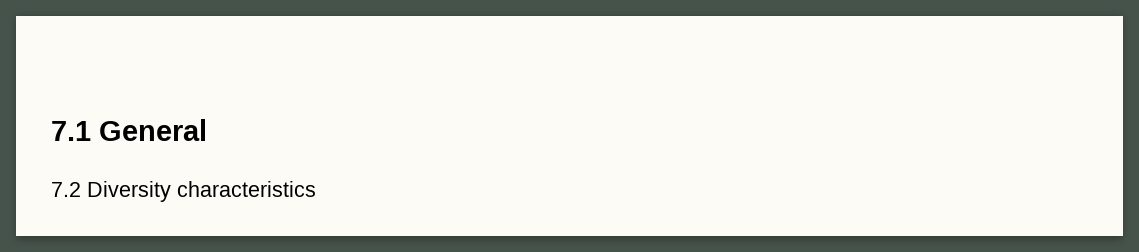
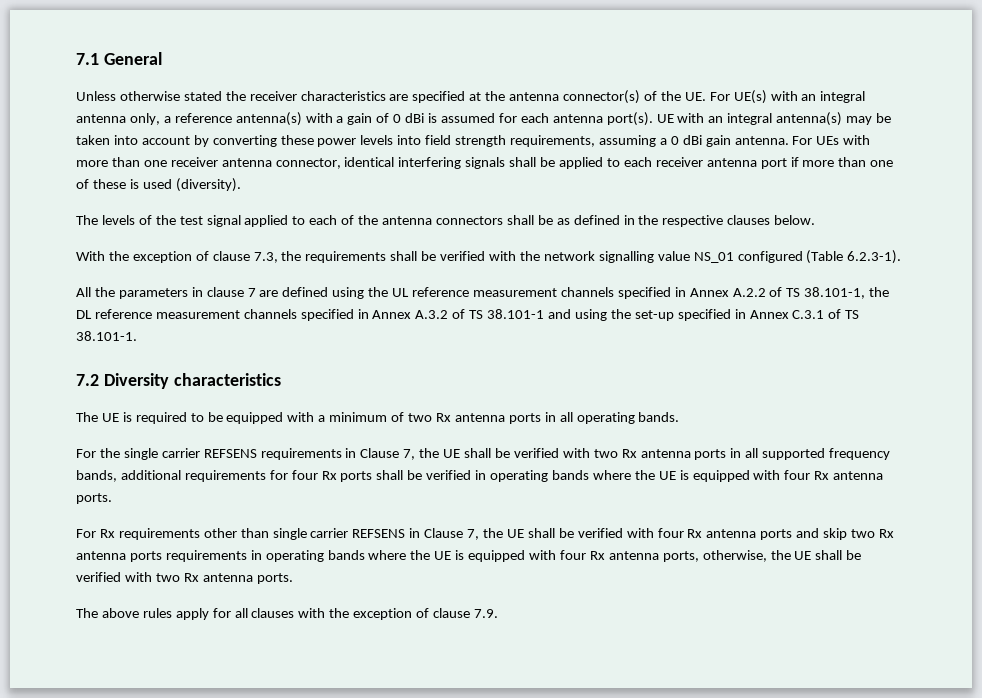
+ Unless otherwise stated the receiver characteristics are specified at the antenna connector(s) of the UE. For UE(s) with an integral antenna only, a reference antenna(s) with a gain of 0 dBi is assumed for each antenna port(s). UE with an integral antenna(s) may be taken into account by converting these power levels into field strength requirements, assuming a 0 dBi gain antenna. For UEs with more than one receiver antenna connector, identical interfering signals shall be applied to each receiver antenna port if more than one of these is used (diversity).
+ The levels of the test signal applied to each of the antenna connectors shall be as defined in the respective clauses below.
+ With the exception of clause 7.3, the requirements shall be verified with the network signalling value NS_01 configured (Table 6.2.3-1).
+ All the parameters in clause 7 are defined using the UL reference measurement channels specified in Annex A.2.2 of TS 38.101-1, the DL reference measurement channels specified in Annex A.3.2 of TS 38.101-1 and using the set-up specified in Annex C.3.1 of TS 38.101-1.
  7.2 Diversity characteristics
+ The UE is required to be equipped with a minimum of two Rx antenna ports in all operating bands.
+ For the single carrier REFSENS requirements in Clause 7, the UE shall be verified with two Rx antenna ports in all supported frequency bands, additional requirements for four Rx ports shall be verified in operating bands where the UE is equipped with four Rx antenna ports.
+ For Rx requirements other than single carrier REFSENS in Clause 7, the UE shall be verified with four Rx antenna ports and skip two Rx antenna ports requirements in operating bands where the UE is equipped with four Rx antenna ports, otherwise, the UE shall be verified with two Rx antenna ports.
+ The above rules apply for all clauses with the exception of clause 7.9.

